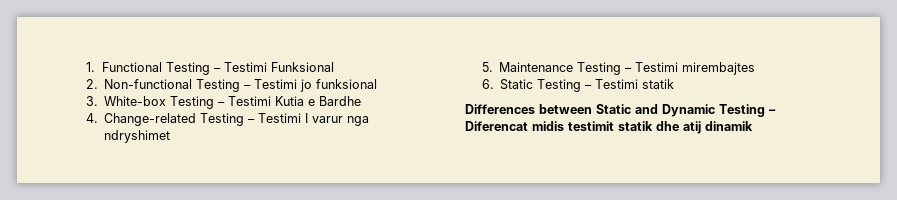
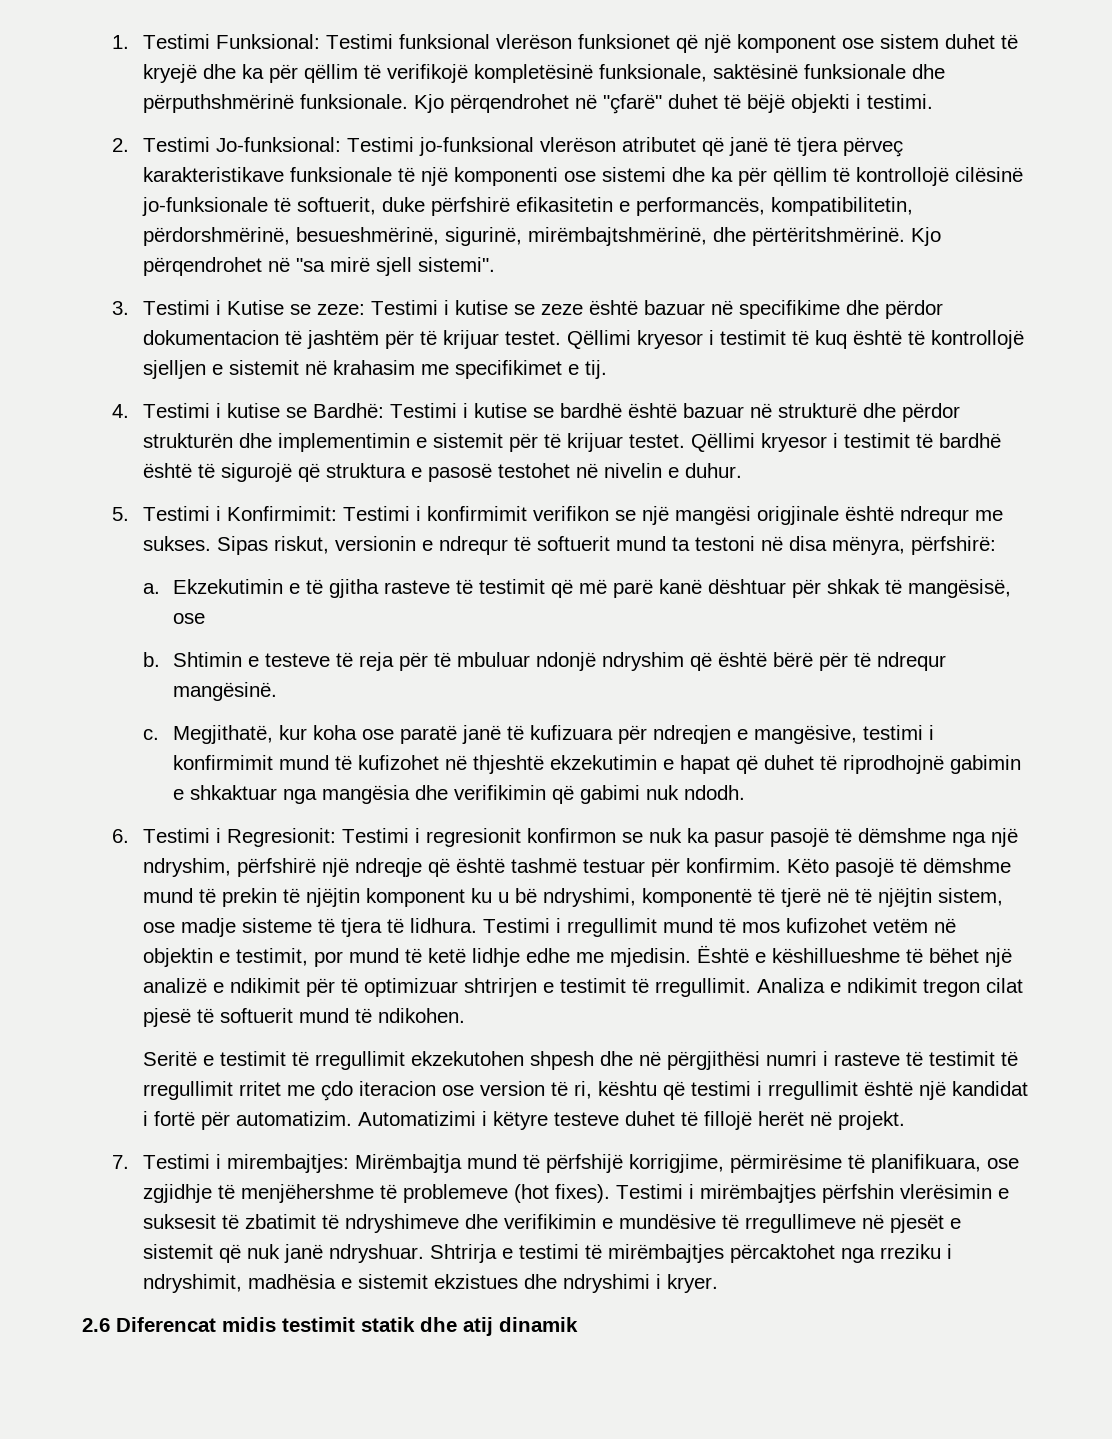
- 1. Functional Testing – Testimi Funksional
- 2. Non-functional Testing – Testimi jo funksional
- 3. White-box Testing – Testimi Kutia e Bardhe
- 4. Change-related Testing – Testimi I varur nga ndryshimet
- 5. Maintenance Testing – Testimi mirembajtes
- 6. Static Testing – Testimi statik
- Differences between Static and Dynamic Testing – Diferencat midis testimit statik dhe atij dinamik
+ 1. Testimi Funksional: Testimi funksional vlerëson funksionet që një komponent ose sistem duhet të kryejë dhe ka për qëllim të verifikojë kompletësinë funksionale, saktësinë funksionale dhe përputhshmërinë funksionale. Kjo përqendrohet në "çfarë" duhet të bëjë objekti i testimi.
+ 2. Testimi Jo-funksional: Testimi jo-funksional vlerëson atributet që janë të tjera përveç karakteristikave funksionale të një komponenti ose sistemi dhe ka për qëllim të kontrollojë cilësinë jo-funksionale të softuerit, duke përfshirë efikasitetin e performancës, kompatibilitetin, përdorshmërinë, besueshmërinë, sigurinë, mirëmbajtshmërinë, dhe përtëritshmërinë. Kjo përqendrohet në "sa mirë sjell sistemi".
+ 3. Testimi i Kutise se zeze: Testimi i kutise se zeze është bazuar në specifikime dhe përdor dokumentacion të jashtëm për të krijuar testet. Qëllimi kryesor i testimit të kuq është të kontrollojë sjelljen e sistemit në krahasim me specifikimet e tij.
+ 4. Testimi i kutise se Bardhë: Testimi i kutise se bardhë është bazuar në strukturë dhe përdor strukturën dhe implementimin e sistemit për të krijuar testet. Qëllimi kryesor i testimit të bardhë është të sigurojë që struktura e pasosë testohet në nivelin e duhur.
+ 5. Testimi i Konfirmimit: Testimi i konfirmimit verifikon se një mangësi origjinale është ndrequr me sukses. Sipas riskut, versionin e ndrequr të softuerit mund ta testoni në disa mënyra, përfshirë:
+ a. Ekzekutimin e të gjitha rasteve të testimit që më parë kanë dështuar për shkak të mangësisë, ose
+ b. Shtimin e testeve të reja për të mbuluar ndonjë ndryshim që është bërë për të ndrequr mangësinë.
+ c. Megjithatë, kur koha ose paratë janë të kufizuara për ndreqjen e mangësive, testimi i konfirmimit mund të kufizohet në thjeshtë ekzekutimin e hapat që duhet të riprodhojnë gabimin e shkaktuar nga mangësia dhe verifikimin që gabimi nuk ndodh.
+ 6. Testimi i Regresionit: Testimi i regresionit konfirmon se nuk ka pasur pasojë të dëmshme nga një ndryshim, përfshirë një ndreqje që është tashmë testuar për konfirmim. Këto pasojë të dëmshme mund të prekin të njëjtin komponent ku u bë ndryshimi, komponentë të tjerë në të njëjtin sistem, ose madje sisteme të tjera të lidhura. Testimi i rregullimit mund të mos kufizohet vetëm në objektin e testimit, por mund të ketë lidhje edhe me mjedisin. Është e këshillueshme të bëhet një analizë e ndikimit për të optimizuar shtrirjen e testimit të rregullimit. Analiza e ndikimit tregon cilat pjesë të softuerit mund të ndikohen.
+ Seritë e testimit të rregullimit ekzekutohen shpesh dhe në përgjithësi numri i rasteve të testimit të rregullimit rritet me çdo iteracion ose version të ri, kështu që testimi i rregullimit është një kandidat i fortë për automatizim. Automatizimi i këtyre testeve duhet të fillojë herët në projekt.
+ 7. Testimi i mirembajtjes: Mirëmbajtja mund të përfshijë korrigjime, përmirësime të planifikuara, ose zgjidhje të menjëhershme të problemeve (hot fixes). Testimi i mirëmbajtjes përfshin vlerësimin e suksesit të zbatimit të ndryshimeve dhe verifikimin e mundësive të rregullimeve në pjesët e sistemit që nuk janë ndryshuar. Shtrirja e testimi të mirëmbajtjes përcaktohet nga rreziku i ndryshimit, madhësia e sistemit ekzistues dhe ndryshimi i kryer.
+ 2.6 Diferencat midis testimit statik dhe atij dinamik

